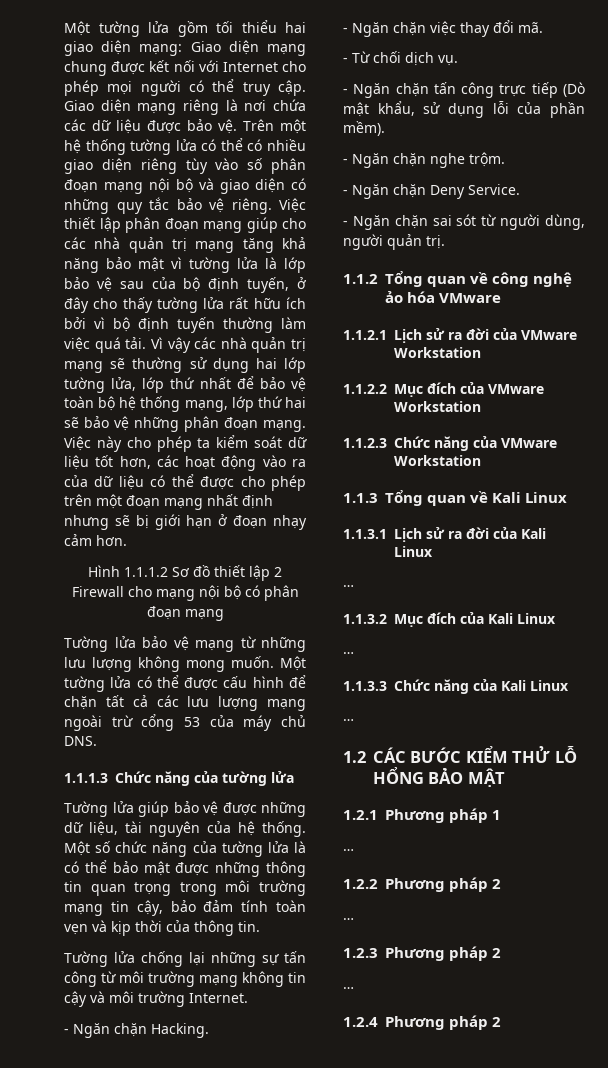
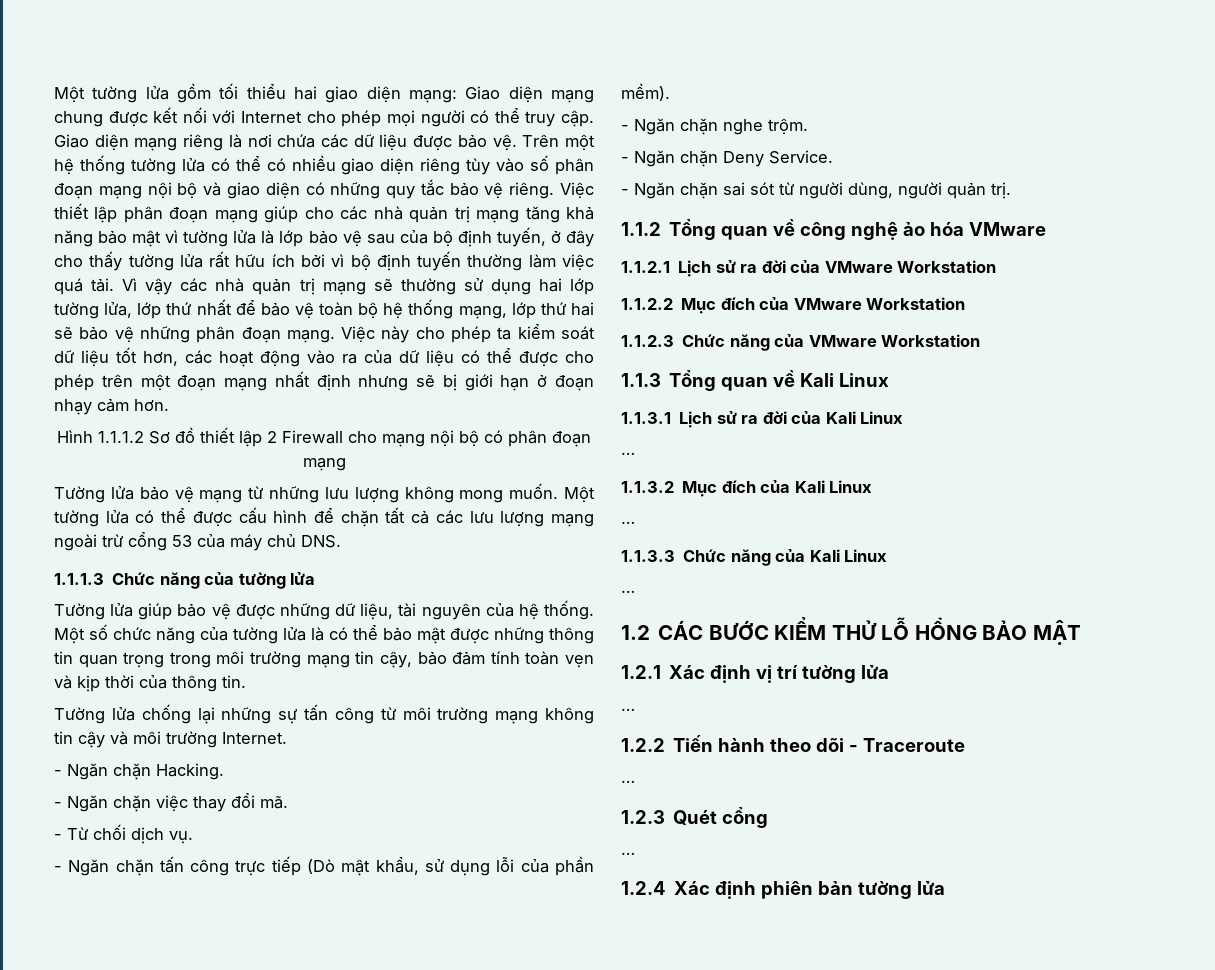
- 1.2.1 Phương pháp 1
+ 1.2.1 Xác định vị trí tường lửa
  …
- 1.2.2 Phương pháp 2
+ 1.2.2 Tiến hành theo dõi - Traceroute
- 1.2.3 Phương pháp 2
+ 1.2.3 Quét cổng
- 1.2.4 Phương pháp 2
+ 1.2.4 Xác định phiên bản tường lửa

